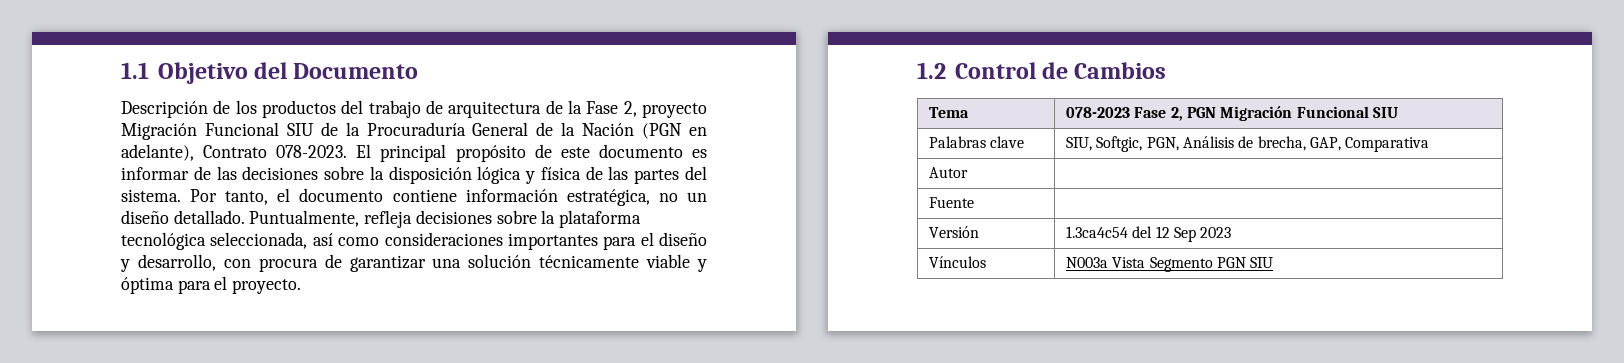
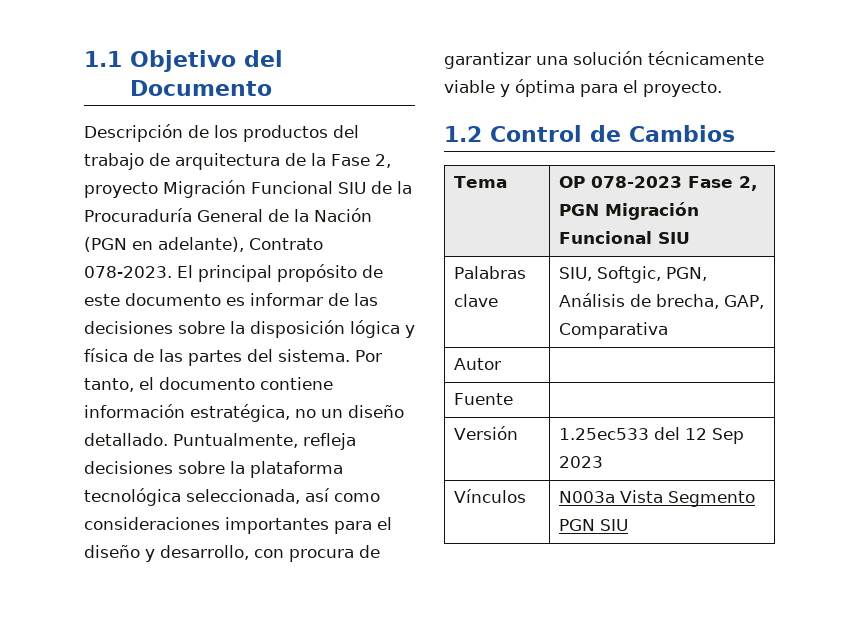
- Tema | 078-2023 Fase 2, PGN Migración Funcional SIU
+ Tema | OP 078-2023 Fase 2, PGN Migración Funcional SIU
- Versión | 1.3ca4c54 del 12 Sep 2023
+ Versión | 1.25ec533 del 12 Sep 2023

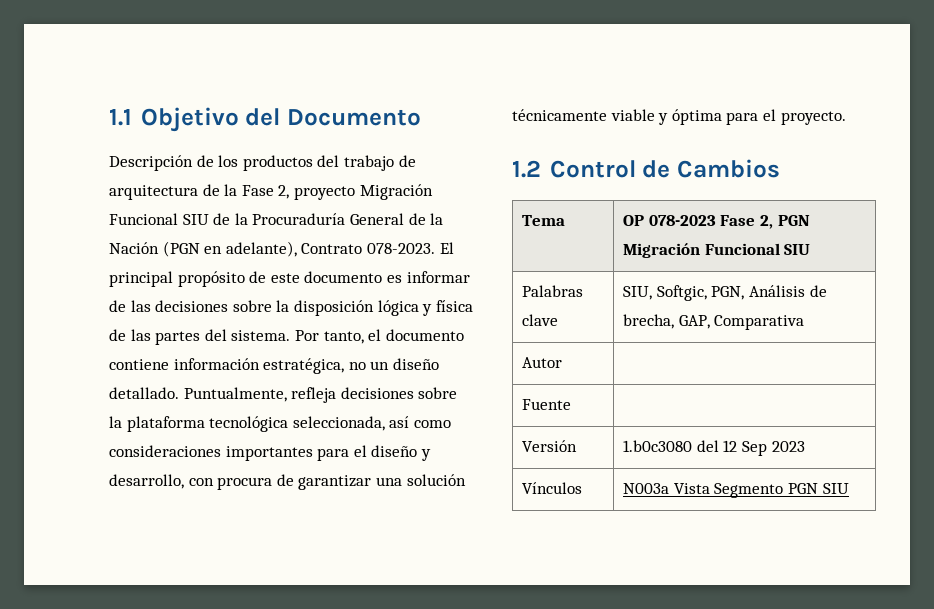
- Versión | 1.25ec533 del 12 Sep 2023
+ Versión | 1.b0c3080 del 12 Sep 2023

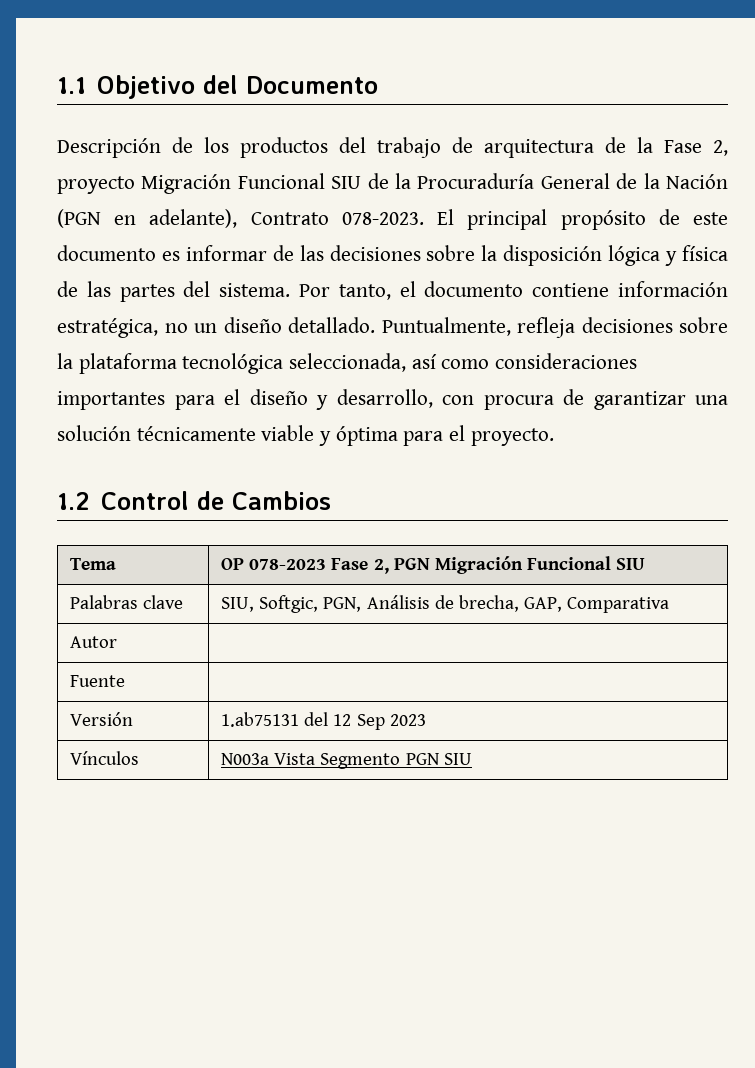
- Versión | 1.b0c3080 del 12 Sep 2023
+ Versión | 1.ab75131 del 12 Sep 2023

